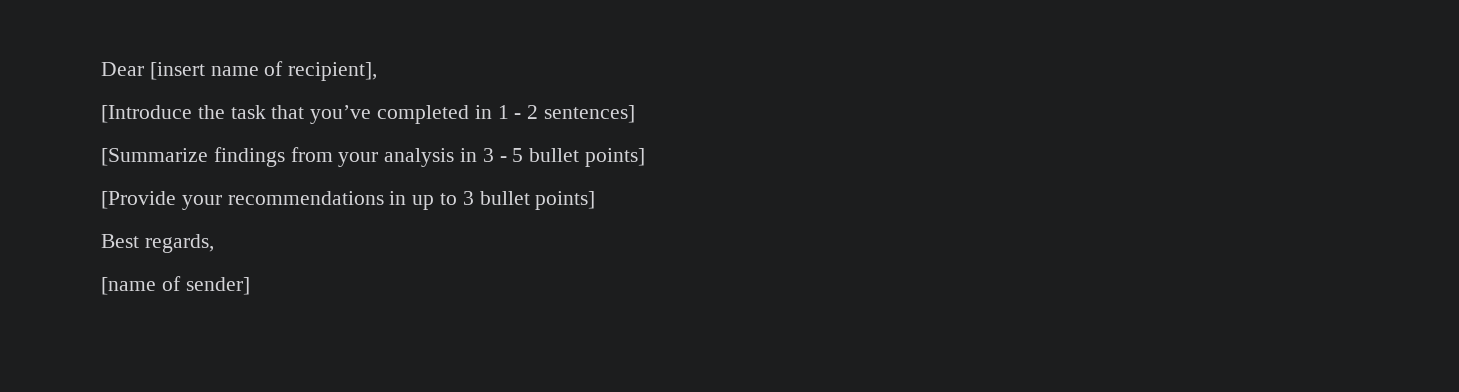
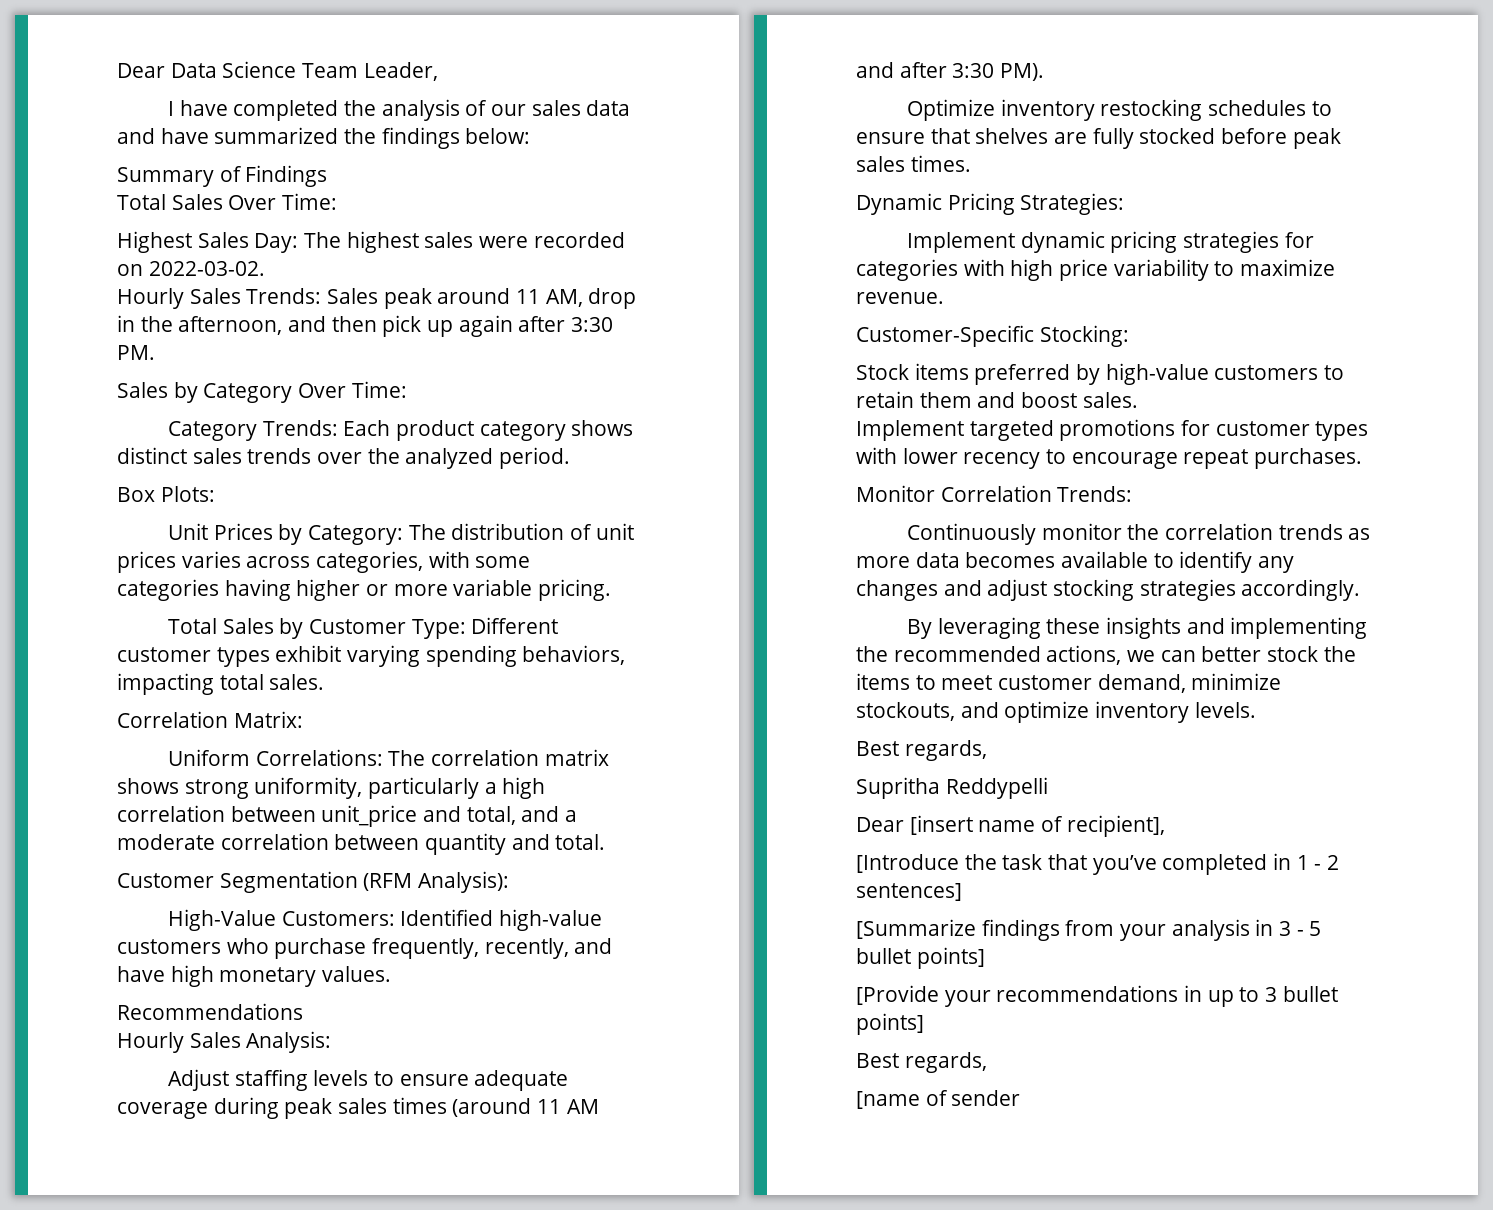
+ Dear Data Science Team Leader,
+ I have completed the analysis of our sales data and have summarized the findings below:
+ Summary of Findings
+ Total Sales Over Time:
+ Highest Sales Day: The highest sales were recorded on 2022-03-02.
+ Hourly Sales Trends: Sales peak around 11 AM, drop in the afternoon, and then pick up again after 3:30 PM.
+ Sales by Category Over Time:
+ Category Trends: Each product category shows distinct sales trends over the analyzed period.
+ Box Plots:
+ Unit Prices by Category: The distribution of unit prices varies across categories, with some categories having higher or more variable pricing.
+ Total Sales by Customer Type: Different customer types exhibit varying spending behaviors, impacting total sales.
+ Correlation Matrix:
+ Uniform Correlations: The correlation matrix shows strong uniformity, particularly a high correlation between unit_price and total, and a moderate correlation between quantity and total.
+ Customer Segmentation (RFM Analysis):
+ High-Value Customers: Identified high-value customers who purchase frequently, recently, and have high monetary values.
+ Recommendations
+ Hourly Sales Analysis:
+ Adjust staffing levels to ensure adequate coverage during peak sales times (around 11 AM and after 3:30 PM).
+ Optimize inventory restocking schedules to ensure that shelves are fully stocked before peak sales times.
+ Dynamic Pricing Strategies:
+ Implement dynamic pricing strategies for categories with high price variability to maximize revenue.
+ Customer-Specific Stocking:
+ Stock items preferred by high-value customers to retain them and boost sales.
+ Implement targeted promotions for customer types with lower recency to encourage repeat purchases.
+ Monitor Correlation Trends:
+ Continuously monitor the correlation trends as more data becomes available to identify any changes and adjust stocking strategies accordingly.
+ By leveraging these insights and implementing the recommended actions, we can better stock the items to meet customer demand, minimize stockouts, and optimize inventory levels.
+ Best regards,
+ Supritha Reddypelli
- [name of sender]
+ [name of sender

